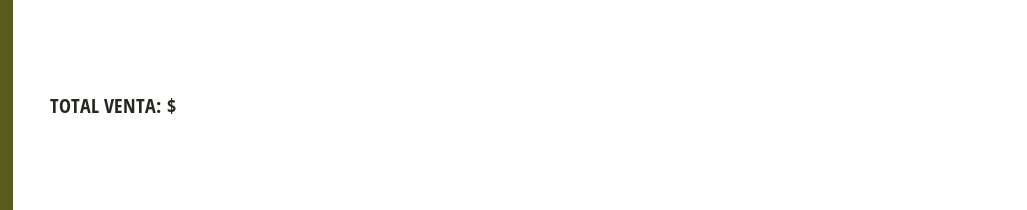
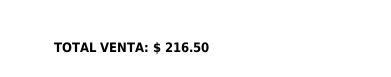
- TOTAL VENTA: $
+ TOTAL VENTA: $ 216.50

